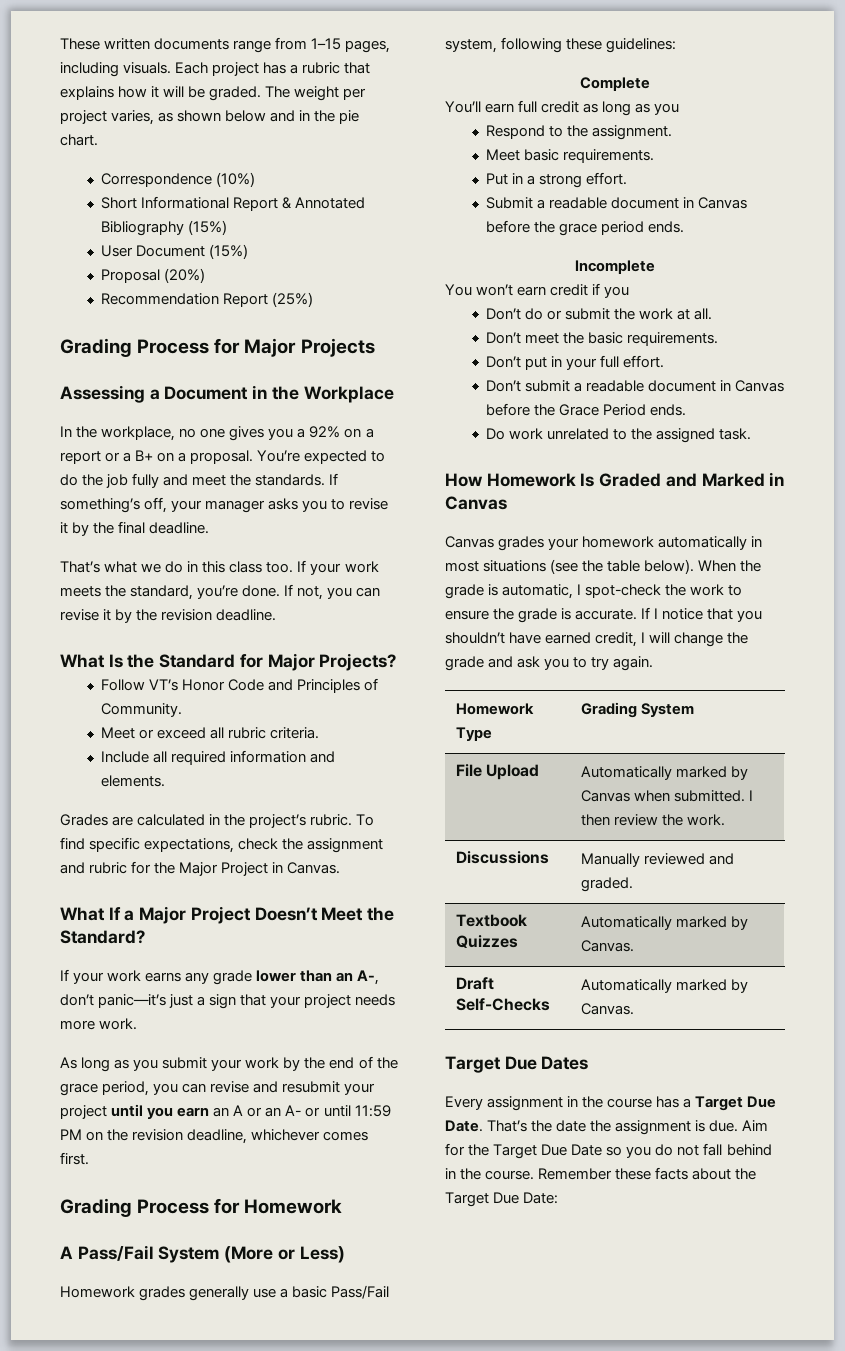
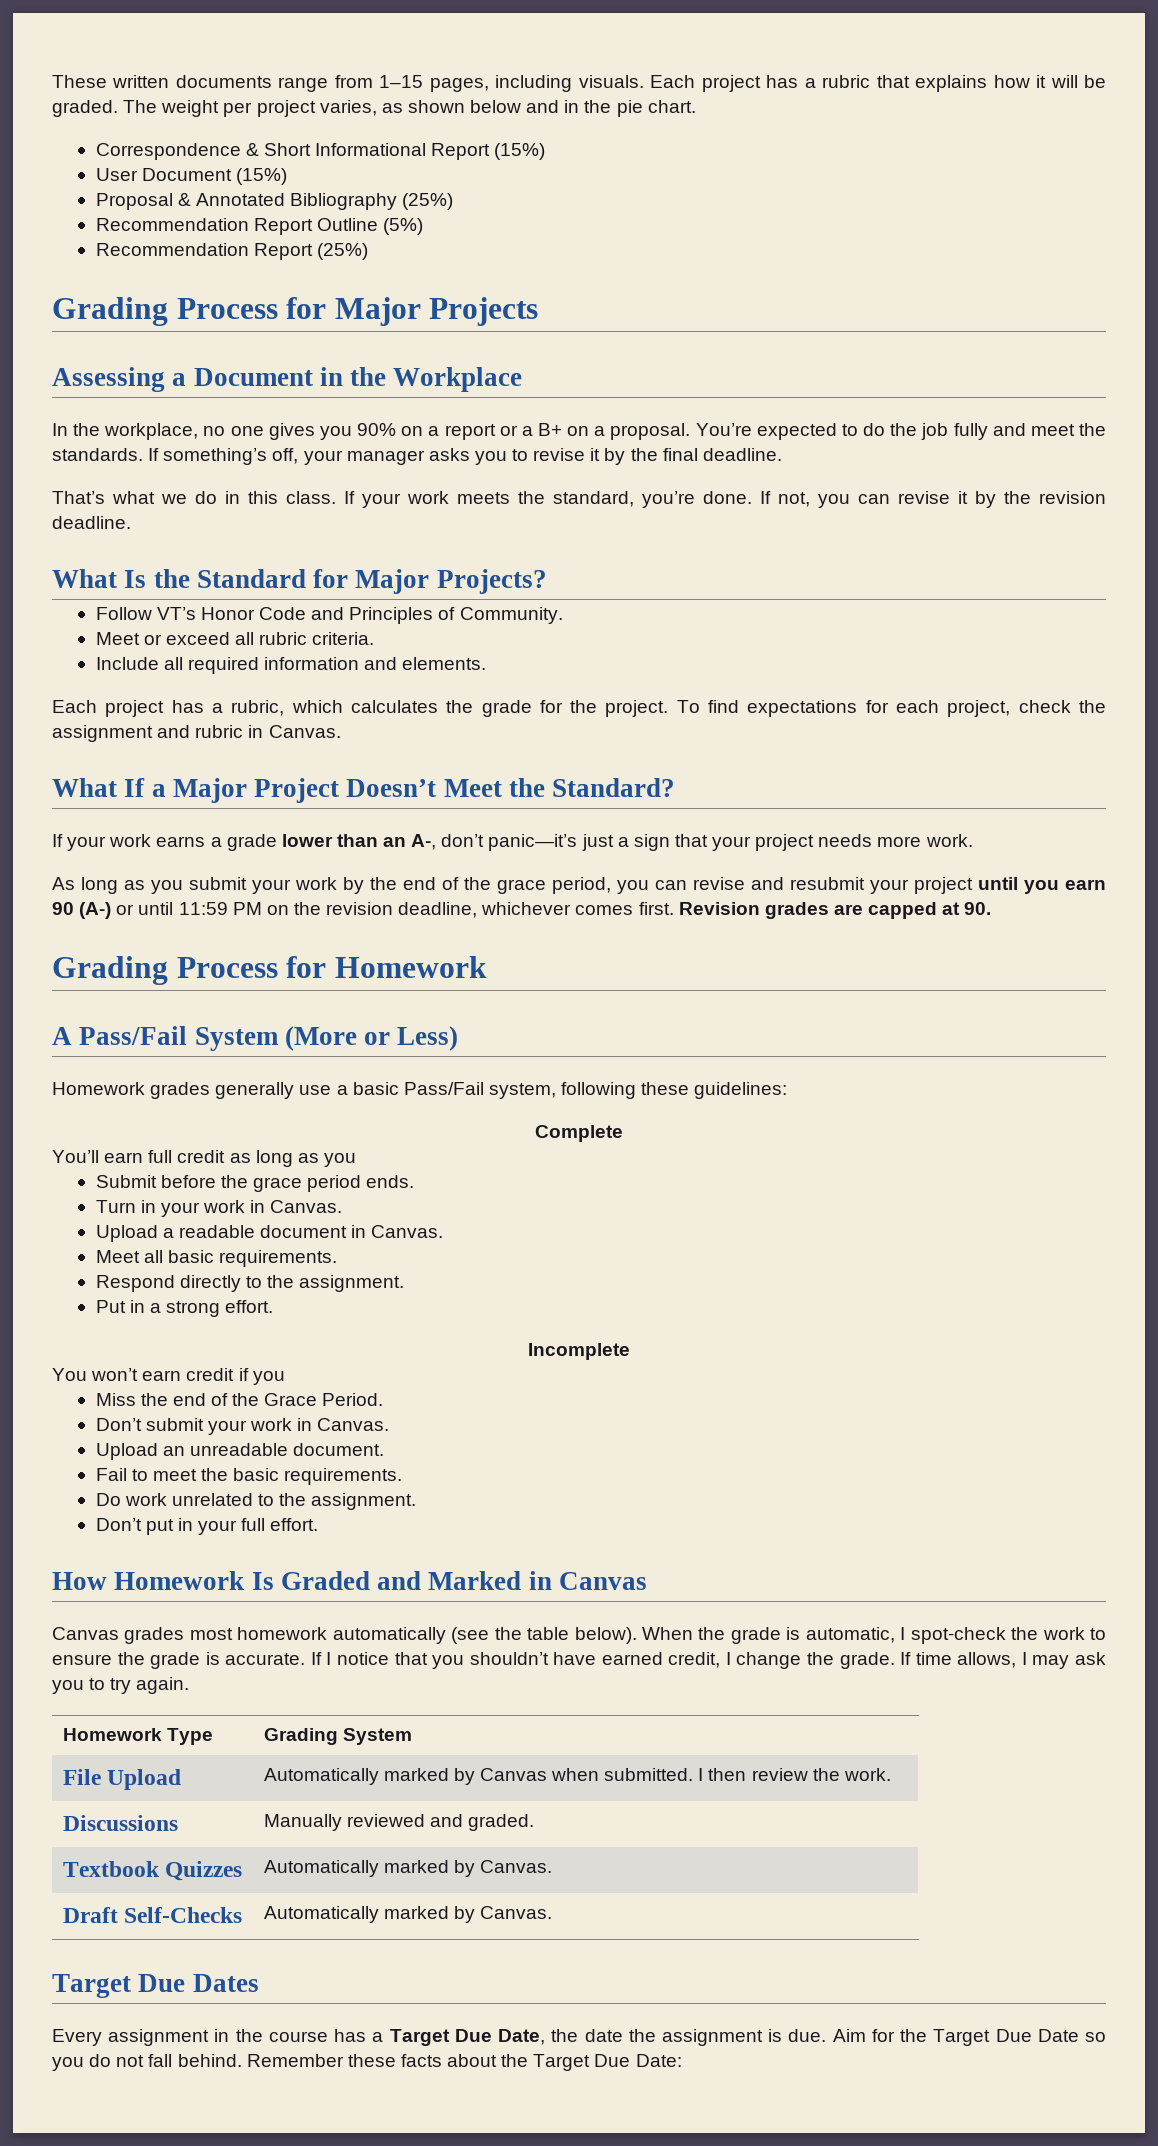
- Correspondence (10%)
- Short Informational Report & Annotated Bibliography (15%)
+ Correspondence & Short Informational Report (15%)
- Proposal (20%)
+ Proposal & Annotated Bibliography (25%)
+ Recommendation Report Outline (5%)
- In the workplace, no one gives you a 92% on a report or a B+ on a proposal.
+ In the workplace, no one gives you 90% on a report or a B+ on a proposal.
- That’s what we do in this class too.
+ That’s what we do in this class.
- Grades are calculated in the project’s rubric. To find specific expectations, check the assignment and rubric for the Major Project in Canvas.
+ Each project has a rubric, which calculates the grade for the project. To find expectations for each project, check the assignment and rubric in Canvas.
- If your work earns any grade lower than an A-, don’t panic—it’s just a sign that your project needs more work.
+ If your work earns a grade lower than an A-, don’t panic—it’s just a sign that your project needs more work.
- As long as you submit your work by the end of the grace period, you can revise and resubmit your project until you earn an A or an A- or until 11:59 PM on the revision deadline, whichever comes first.
+ As long as you submit your work by the end of the grace period, you can revise and resubmit your project until you earn 90 (A-) or until 11:59 PM on the revision deadline, whichever comes first. Revision grades are capped at 90.
+ Submit before the grace period ends.
+ Turn in your work in Canvas.
+ Upload a readable document in Canvas.
+ Meet all basic requirements.
- Respond to the assignment.
- Meet basic requirements.
+ Respond directly to the assignment.
- Submit a readable document in Canvas before the grace period ends.
- Don’t do or submit the work at all.
- Don’t meet the basic requirements.
+ Miss the end of the Grace Period.
+ Don’t submit your work in Canvas.
+ Upload an unreadable document.
+ Fail to meet the basic requirements.
+ Do work unrelated to the assignment.
- Don’t submit a readable document in Canvas before the Grace Period ends.
- Do work unrelated to the assigned task.
- Canvas grades your homework automatically in most situations (see the table below).
+ Canvas grades most homework automatically (see the table below).
- If I notice that you shouldn’t have earned credit, I will change the grade and ask you to try again.
+ If I notice that you shouldn’t have earned credit, I change the grade. If time allows, I may ask you to try again.
- Every assignment in the course has a Target Due Date. That’s the date the assignment is due.
+ Every assignment in the course has a Target Due Date, the date the assignment is due.
- Aim for the Target Due Date so you do not fall behind in the course.
+ Aim for the Target Due Date so you do not fall behind.

